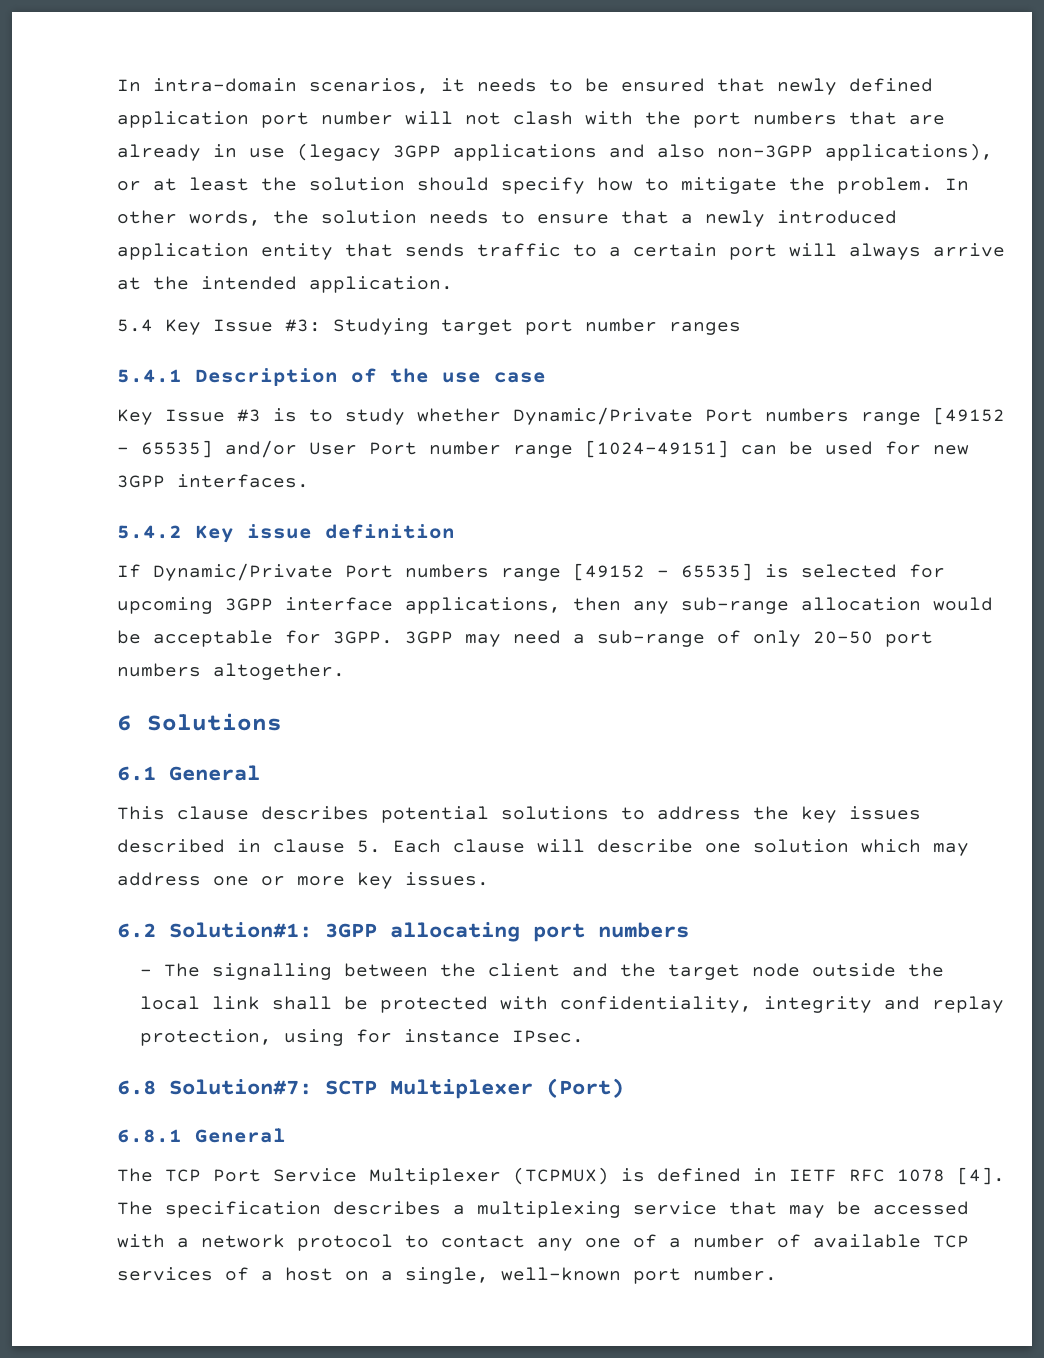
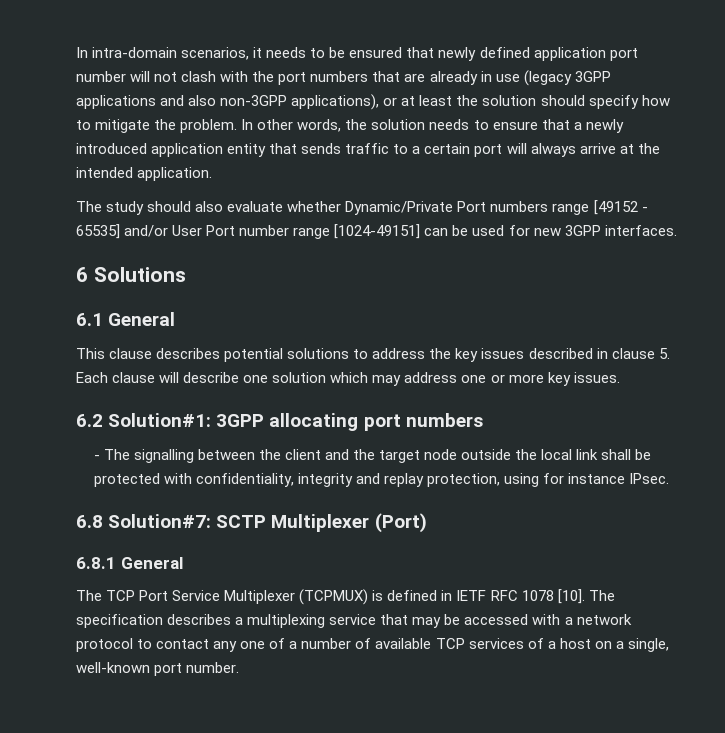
- 5.4 Key Issue #3: Studying target port number ranges
- 5.4.1 Description of the use case
- Key Issue #3 is to study whether Dynamic/Private Port numbers range [49152 - 65535] and/or User Port number range [1024-49151] can be used for new 3GPP interfaces.
+ The study should also evaluate whether Dynamic/Private Port numbers range [49152 - 65535] and/or User Port number range [1024-49151] can be used for new 3GPP interfaces.
- 5.4.2 Key issue definition
- If Dynamic/Private Port numbers range [49152 - 65535] is selected for upcoming 3GPP interface applications, then any sub-range allocation would be acceptable for 3GPP. 3GPP may need a sub-range of only 20-50 port numbers altogether.
- The TCP Port Service Multiplexer (TCPMUX) is defined in IETF RFC 1078 [4].
+ The TCP Port Service Multiplexer (TCPMUX) is defined in IETF RFC 1078 [10].

